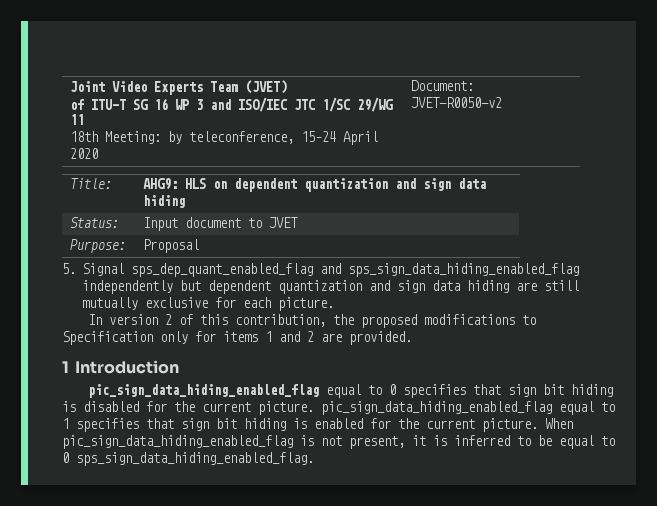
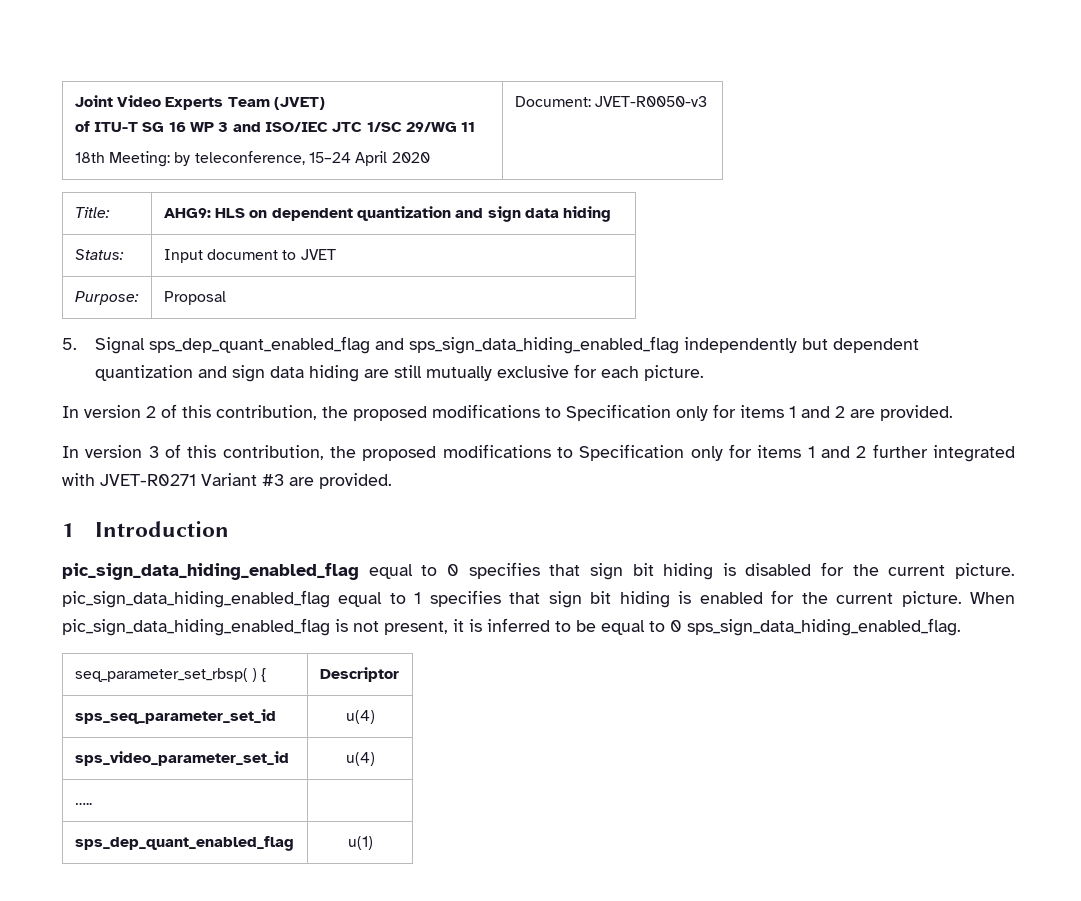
  Joint Video Experts Team (JVET)
  of ITU-T SG 16 WP 3 and ISO/IEC JTC 1/SC 29/WG 11
- 18th Meeting: by teleconference, 15–24 April 2020 | Document: JVET-R0050-v2
+ 18th Meeting: by teleconference, 15–24 April 2020 | Document: JVET-R0050-v3
+ In version 3 of this contribution, the proposed modifications to Specification only for items 1 and 2 further integrated with JVET-R0271 Variant #3 are provided.
+ seq_parameter_set_rbsp( ) { | Descriptor
+ sps_seq_parameter_set_id | u(4)
+ sps_video_parameter_set_id | u(4)
+ ….. |
+ sps_dep_quant_enabled_flag | u(1)

